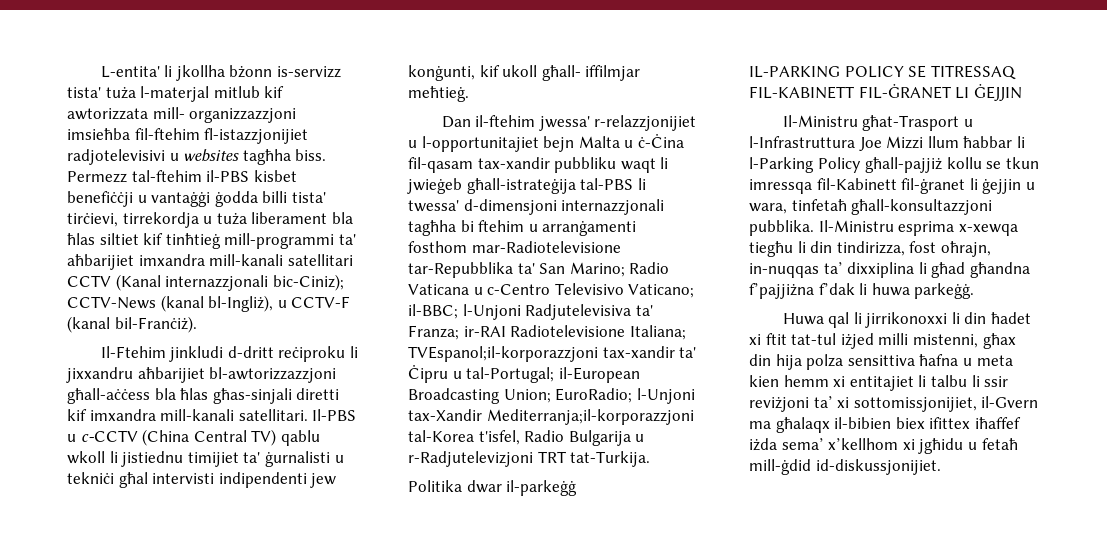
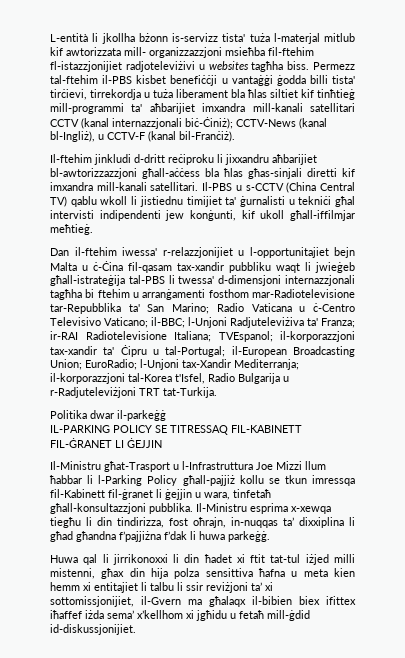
- L-entita' li jkollha bżonn is-servizz tista' tuża l-materjal mitlub kif awtorizzata mill- organizzazzjoni imsieħba fil-ftehim fl-istazzjonijiet radjotelevisivi u websites tagħha biss.
+ L-entità li jkollha bżonn is-servizz tista' tuża l-materjal mitlub kif awtorizzata mill- organizzazzjoni msieħba fil-ftehim fl-istazzjonijiet radjoteleviżivi u websites tagħha biss.
- Permezz tal-ftehim il-PBS kisbet benefiċċji u vantaġġi ġodda billi tista' tirċievi, tirrekordja u tuża liberament bla ħlas siltiet kif tinħtieġ mill-programmi ta' aħbarijiet imxandra mill-kanali satellitari CCTV (Kanal internazzjonali bic-Ciniz); CCTV-News (kanal bl-Ingliż), u CCTV-F (kanal bil-Franċiż).
+ Permezz tal-ftehim il-PBS kisbet benefiċċji u vantaġġi ġodda billi tista' tirċievi, tirrekordja u tuża liberament bla ħlas siltiet kif tinħtieġ mill-programmi ta' aħbarijiet imxandra mill-kanali satellitari CCTV (kanal internazzjonali biċ-Ċiniż); CCTV-News (kanal bl-Ingliż), u CCTV-F (kanal bil-Franċiż).
- Il-Ftehim jinkludi d-dritt reċiproku li jixxandru aħbarijiet bl-awtorizzazzjoni għall-aċċess bla ħlas għas-sinjali diretti kif imxandra mill-kanali satellitari.
+ Il-ftehim jinkludi d-dritt reċiproku li jixxandru aħbarijiet bl-awtorizzazzjoni għall-aċċess bla ħlas għas-sinjali diretti kif imxandra mill-kanali satellitari.
- Il-PBS u c-CCTV (China Central TV) qablu wkoll li jistiednu timijiet ta' ġurnalisti u tekniċi għal intervisti indipendenti jew konġunti, kif ukoll għall- iffilmjar meħtieġ.
+ Il-PBS u s-CCTV (China Central TV) qablu wkoll li jistiednu timijiet ta' ġurnalisti u tekniċi għal intervisti indipendenti jew konġunti, kif ukoll għall-iffilmjar meħtieġ.
- Dan il-ftehim jwessa' r-relazzjonijiet u l-opportunitajiet bejn Malta u ċ-Ċina fil-qasam tax-xandir pubbliku waqt li jwieġeb għall-istrateġija tal-PBS li twessa' d-dimensjoni internazzjonali tagħha bi ftehim u arranġamenti fosthom mar-Radiotelevisione tar-Repubblika ta' San Marino; Radio Vaticana u c-Centro Televisivo Vaticano; il-BBC; l-Unjoni Radjutelevisiva ta' Franza; ir-RAI Radiotelevisione Italiana; TVEspanol;il-korporazzjoni tax-xandir ta' Ċipru u tal-Portugal; il-European Broadcasting Union; EuroRadio; l-Unjoni tax-Xandir Mediterranja;il-korporazzjoni tal-Korea t'isfel, Radio Bulgarija u r-Radjutelevizjoni TRT tat-Turkija.
+ Dan il-ftehim iwessa' r-relazzjonijiet u l-opportunitajiet bejn Malta u ċ-Ċina fil-qasam tax-xandir pubbliku waqt li jwieġeb għall-istrateġija tal-PBS li twessa' d-dimensjoni internazzjonali tagħha bi ftehim u arranġamenti fosthom mar-Radiotelevisione tar-Repubblika ta' San Marino; Radio Vaticana u ċ-Centro Televisivo Vaticano; il-BBC; l-Unjoni Radjuteleviżiva ta' Franza; ir-RAI Radiotelevisione Italiana; TVEspanol; il-korporazzjoni tax-xandir ta' Ċipru u tal-Portugal; il-European Broadcasting Union; EuroRadio; l-Unjoni tax-Xandir Mediterranja; il-korporazzjoni tal-Korea t'Isfel, Radio Bulgarija u r-Radjuteleviżjoni TRT tat-Turkija.

